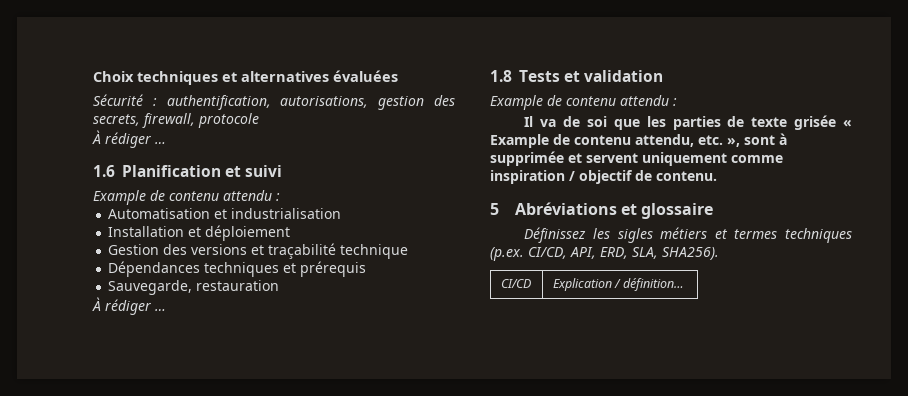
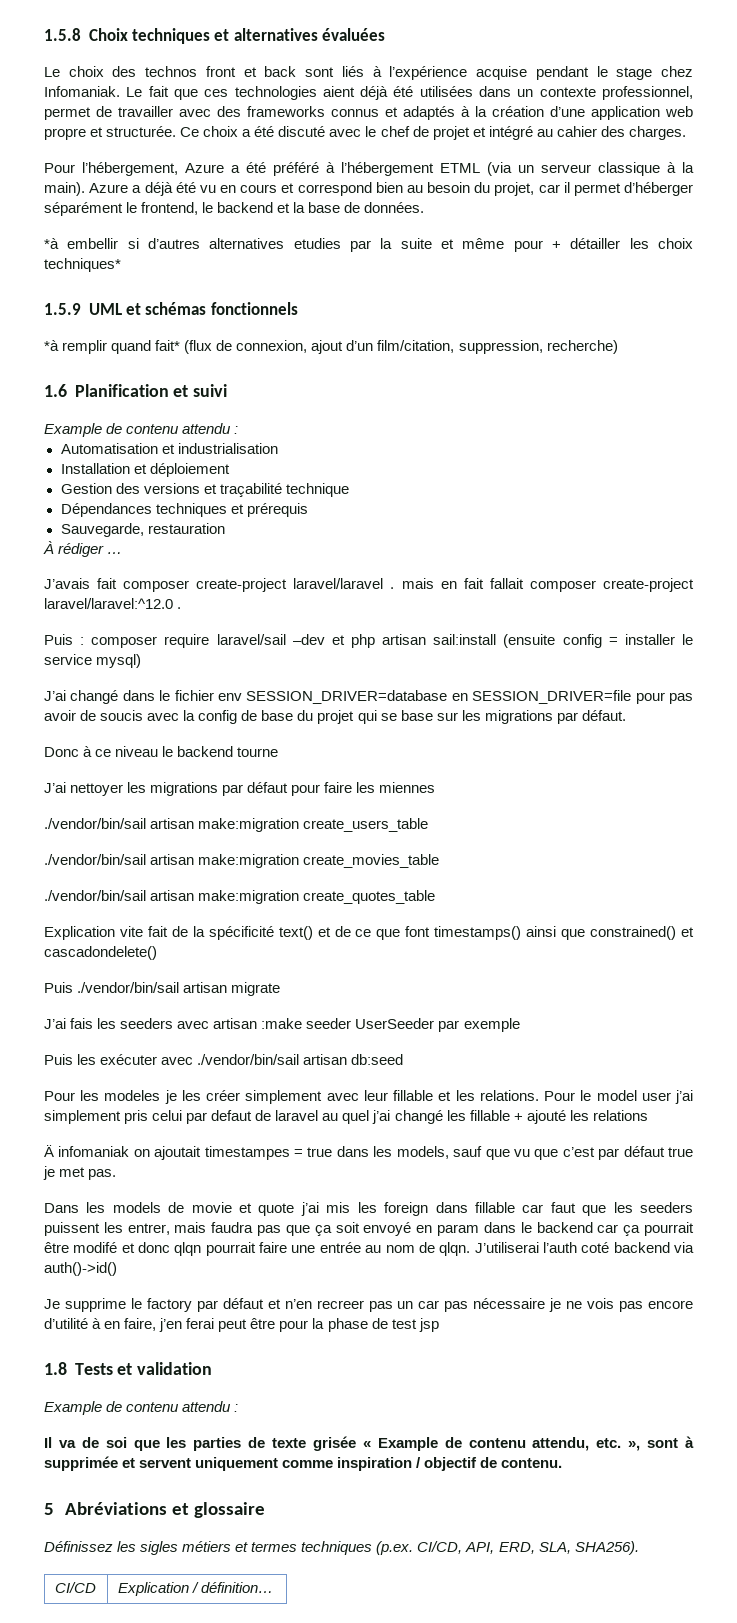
- Choix techniques et alternatives évaluées
+ 1.5.8 Choix techniques et alternatives évaluées
- Sécurité : authentification, autorisations, gestion des secrets, firewall, protocole
- À rédiger …
+ Le choix des technos front et back sont liés à l’expérience acquise pendant le stage chez Infomaniak. Le fait que ces technologies aient déjà été utilisées dans un contexte professionnel, permet de travailler avec des frameworks connus et adaptés à la création d’une application web propre et structurée. Ce choix a été discuté avec le chef de projet et intégré au cahier des charges.
+ Pour l’hébergement, Azure a été préféré à l’hébergement ETML (via un serveur classique à la main). Azure a déjà été vu en cours et correspond bien au besoin du projet, car il permet d’héberger séparément le frontend, le backend et la base de données.
+ *à embellir si d’autres alternatives etudies par la suite et même pour + détailler les choix techniques*
+ 1.5.9 UML et schémas fonctionnels
+ *à remplir quand fait* (flux de connexion, ajout d’un film/citation, suppression, recherche)
+ J’avais fait composer create-project laravel/laravel . mais en fait fallait composer create-project laravel/laravel:^12.0 .
+ Puis : composer require laravel/sail –dev et php artisan sail:install (ensuite config = installer le service mysql)
+ J’ai changé dans le fichier env SESSION_DRIVER=database en SESSION_DRIVER=file pour pas avoir de soucis avec la config de base du projet qui se base sur les migrations par défaut.
+ Donc à ce niveau le backend tourne
+ J’ai nettoyer les migrations par défaut pour faire les miennes
+ ./vendor/bin/sail artisan make:migration create_users_table
+ ./vendor/bin/sail artisan make:migration create_movies_table
+ ./vendor/bin/sail artisan make:migration create_quotes_table
+ Explication vite fait de la spécificité text() et de ce que font timestamps() ainsi que constrained() et cascadondelete()
+ Puis ./vendor/bin/sail artisan migrate
+ J’ai fais les seeders avec artisan :make seeder UserSeeder par exemple
+ Puis les exécuter avec ./vendor/bin/sail artisan db:seed
+ Pour les modeles je les créer simplement avec leur fillable et les relations. Pour le model user j’ai simplement pris celui par defaut de laravel au quel j’ai changé les fillable + ajouté les relations
+ Ä infomaniak on ajoutait timestampes = true dans les models, sauf que vu que c’est par défaut true je met pas.
+ Dans les models de movie et quote j’ai mis les foreign dans fillable car faut que les seeders puissent les entrer, mais faudra pas que ça soit envoyé en param dans le backend car ça pourrait être modifé et donc qlqn pourrait faire une entrée au nom de qlqn. J’utiliserai l’auth coté backend via auth()->id()
+ Je supprime le factory par défaut et n’en recreer pas un car pas nécessaire je ne vois pas encore d’utilité à en faire, j’en ferai peut être pour la phase de test jsp

